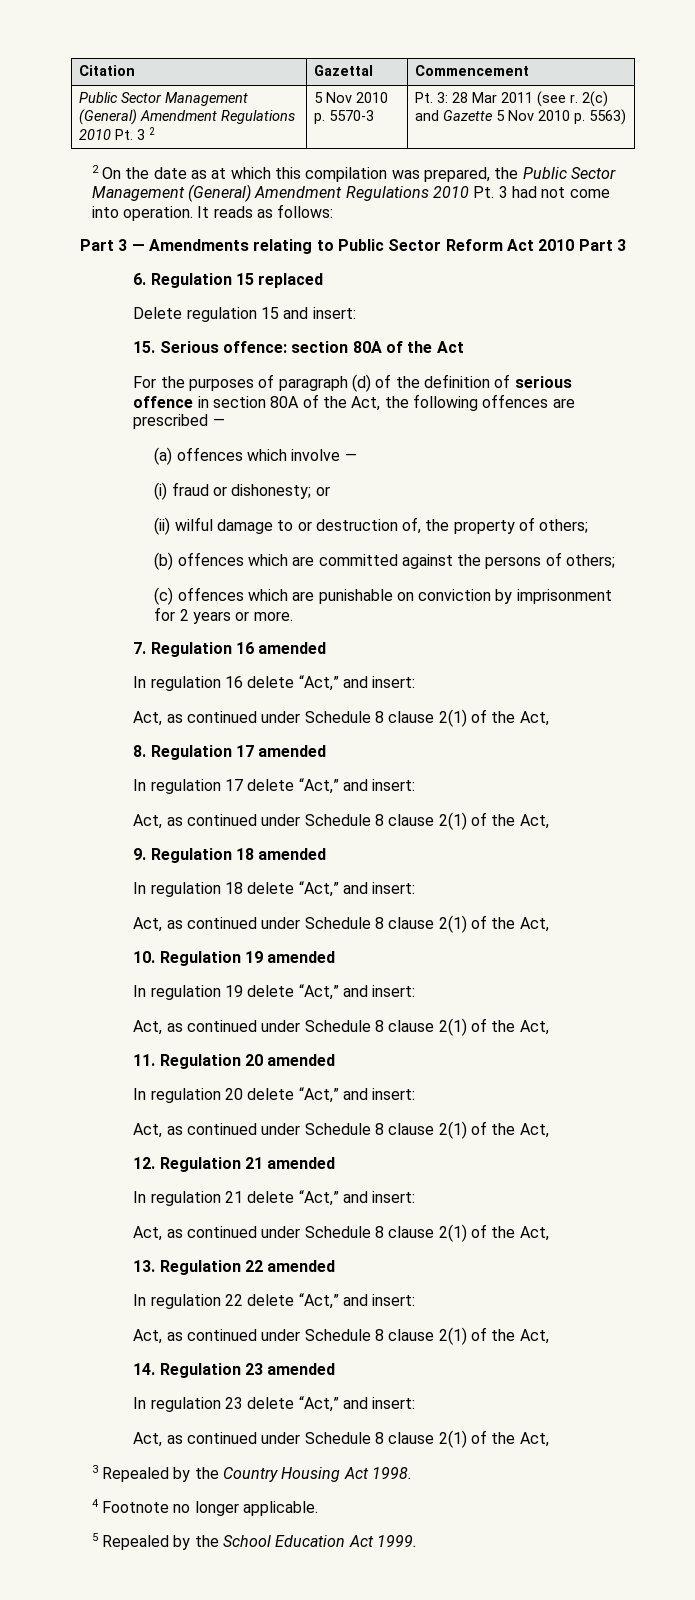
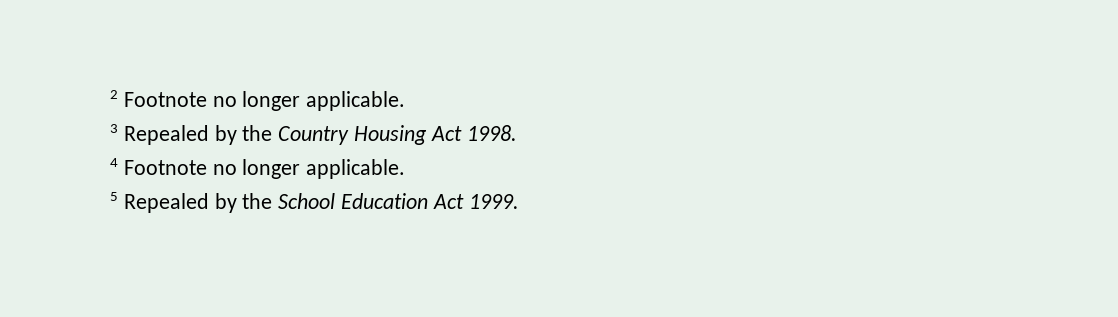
- Citation | Gazettal | Commencement
- Public Sector Management (General) Amendment Regulations 2010 Pt. 3 2 | 5 Nov 2010 p. 5570-3 | Pt. 3: 28 Mar 2011 (see r. 2(c) and Gazette 5 Nov 2010 p. 5563)
- 2 On the date as at which this compilation was prepared, the Public Sector Management (General) Amendment Regulations 2010 Pt. 3 had not come into operation. It reads as follows:
- Part 3 — Amendments relating to Public Sector Reform Act 2010 Part 3
- 6. Regulation 15 replaced
- Delete regulation 15 and insert:
- 15. Serious offence: section 80A of the Act
- For the purposes of paragraph (d) of the definition of serious offence in section 80A of the Act, the following offences are prescribed —
- (a) offences which involve —
- (i) fraud or dishonesty; or
- (ii) wilful damage to or destruction of, the property of others;
- (b) offences which are committed against the persons of others;
- (c) offences which are punishable on conviction by imprisonment for 2 years or more.
- 7. Regulation 16 amended
- In regulation 16 delete “Act,” and insert:
- Act, as continued under Schedule 8 clause 2(1) of the Act,
- 8. Regulation 17 amended
- In regulation 17 delete “Act,” and insert:
- Act, as continued under Schedule 8 clause 2(1) of the Act,
- 9. Regulation 18 amended
- In regulation 18 delete “Act,” and insert:
- Act, as continued under Schedule 8 clause 2(1) of the Act,
- 10. Regulation 19 amended
- In regulation 19 delete “Act,” and insert:
- Act, as continued under Schedule 8 clause 2(1) of the Act,
- 11. Regulation 20 amended
- In regulation 20 delete “Act,” and insert:
- Act, as continued under Schedule 8 clause 2(1) of the Act,
- 12. Regulation 21 amended
- In regulation 21 delete “Act,” and insert:
- Act, as continued under Schedule 8 clause 2(1) of the Act,
- 13. Regulation 22 amended
- In regulation 22 delete “Act,” and insert:
- Act, as continued under Schedule 8 clause 2(1) of the Act,
- 14. Regulation 23 amended
- In regulation 23 delete “Act,” and insert:
- Act, as continued under Schedule 8 clause 2(1) of the Act,
+ 2 Footnote no longer applicable.

